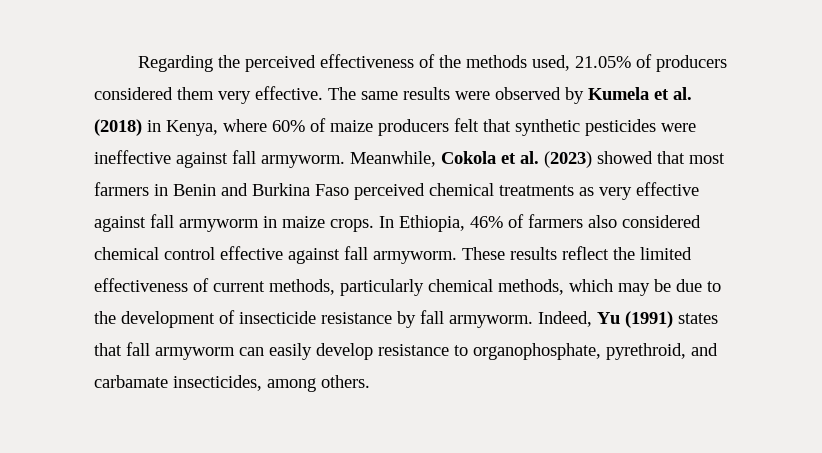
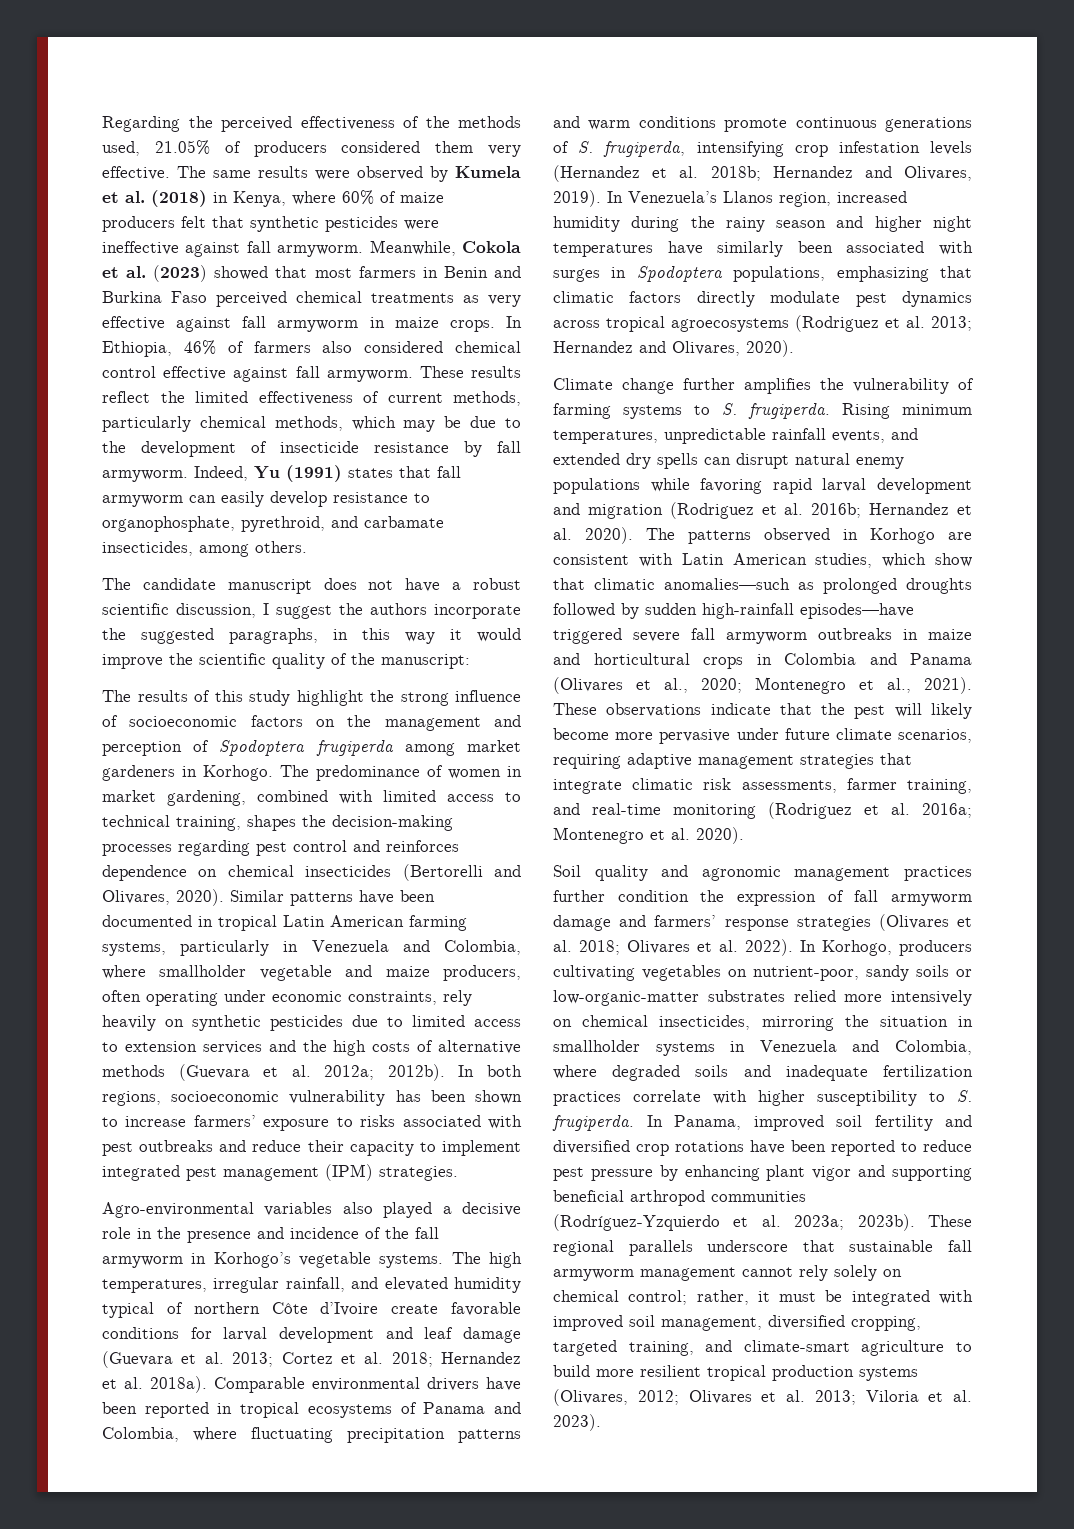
+ The candidate manuscript does not have a robust scientific discussion, I suggest the authors incorporate the suggested paragraphs, in this way it would improve the scientific quality of the manuscript:
+ The results of this study highlight the strong influence of socioeconomic factors on the management and perception of Spodoptera frugiperda among market gardeners in Korhogo. The predominance of women in market gardening, combined with limited access to technical training, shapes the decision-making processes regarding pest control and reinforces dependence on chemical insecticides (Bertorelli and Olivares, 2020). Similar patterns have been documented in tropical Latin American farming systems, particularly in Venezuela and Colombia, where smallholder vegetable and maize producers, often operating under economic constraints, rely heavily on synthetic pesticides due to limited access to extension services and the high costs of alternative methods (Guevara et al. 2012a; 2012b). In both regions, socioeconomic vulnerability has been shown to increase farmers’ exposure to risks associated with pest outbreaks and reduce their capacity to implement integrated pest management (IPM) strategies.
+ Agro-environmental variables also played a decisive role in the presence and incidence of the fall armyworm in Korhogo’s vegetable systems. The high temperatures, irregular rainfall, and elevated humidity typical of northern Côte d’Ivoire create favorable conditions for larval development and leaf damage (Guevara et al. 2013; Cortez et al. 2018; Hernandez et al. 2018a). Comparable environmental drivers have been reported in tropical ecosystems of Panama and Colombia, where fluctuating precipitation patterns and warm conditions promote continuous generations of S. frugiperda, intensifying crop infestation levels (Hernandez et al. 2018b; Hernandez and Olivares, 2019). In Venezuela’s Llanos region, increased humidity during the rainy season and higher night temperatures have similarly been associated with surges in Spodoptera populations, emphasizing that climatic factors directly modulate pest dynamics across tropical agroecosystems (Rodriguez et al. 2013; Hernandez and Olivares, 2020).
+ Climate change further amplifies the vulnerability of farming systems to S. frugiperda. Rising minimum temperatures, unpredictable rainfall events, and extended dry spells can disrupt natural enemy populations while favoring rapid larval development and migration (Rodriguez et al. 2016b; Hernandez et al. 2020). The patterns observed in Korhogo are consistent with Latin American studies, which show that climatic anomalies—such as prolonged droughts followed by sudden high-rainfall episodes—have triggered severe fall armyworm outbreaks in maize and horticultural crops in Colombia and Panama (Olivares et al., 2020; Montenegro et al., 2021). These observations indicate that the pest will likely become more pervasive under future climate scenarios, requiring adaptive management strategies that integrate climatic risk assessments, farmer training, and real-time monitoring (Rodriguez et al. 2016a; Montenegro et al. 2020).
+ Soil quality and agronomic management practices further condition the expression of fall armyworm damage and farmers’ response strategies (Olivares et al. 2018; Olivares et al. 2022). In Korhogo, producers cultivating vegetables on nutrient-poor, sandy soils or low-organic-matter substrates relied more intensively on chemical insecticides, mirroring the situation in smallholder systems in Venezuela and Colombia, where degraded soils and inadequate fertilization practices correlate with higher susceptibility to S. frugiperda. In Panama, improved soil fertility and diversified crop rotations have been reported to reduce pest pressure by enhancing plant vigor and supporting beneficial arthropod communities (Rodríguez-Yzquierdo et al. 2023a; 2023b). These regional parallels underscore that sustainable fall armyworm management cannot rely solely on chemical control; rather, it must be integrated with improved soil management, diversified cropping, targeted training, and climate-smart agriculture to build more resilient tropical production systems (Olivares, 2012; Olivares et al. 2013; Viloria et al. 2023).

